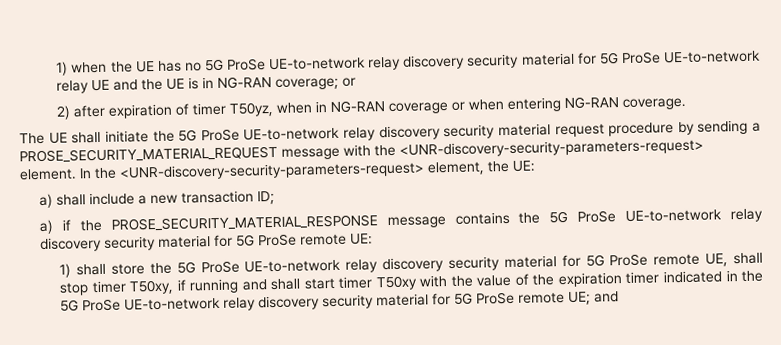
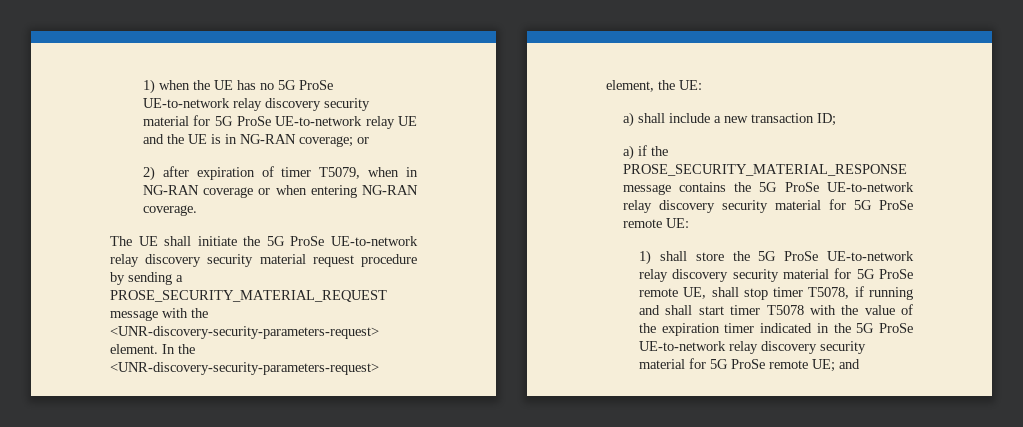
- 2) after expiration of timer T50yz, when in NG-RAN coverage or when entering NG-RAN coverage.
+ 2) after expiration of timer T5079, when in NG-RAN coverage or when entering NG-RAN coverage.
- 1) shall store the 5G ProSe UE-to-network relay discovery security material for 5G ProSe remote UE, shall stop timer T50xy, if running and shall start timer T50xy with the value of the expiration timer indicated in the 5G ProSe UE-to-network relay discovery security material for 5G ProSe remote UE; and
+ 1) shall store the 5G ProSe UE-to-network relay discovery security material for 5G ProSe remote UE, shall stop timer T5078, if running and shall start timer T5078 with the value of the expiration timer indicated in the 5G ProSe UE-to-network relay discovery security material for 5G ProSe remote UE; and

